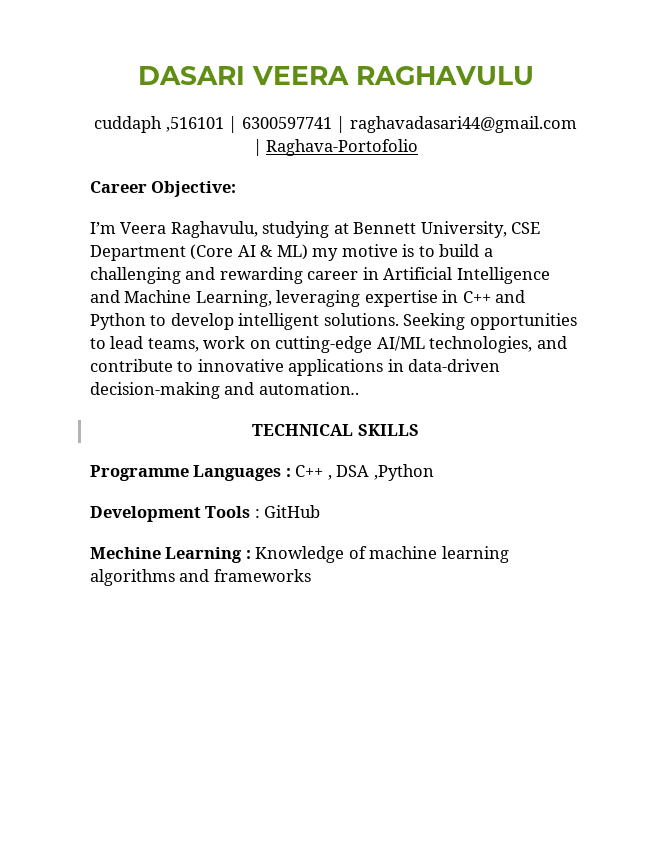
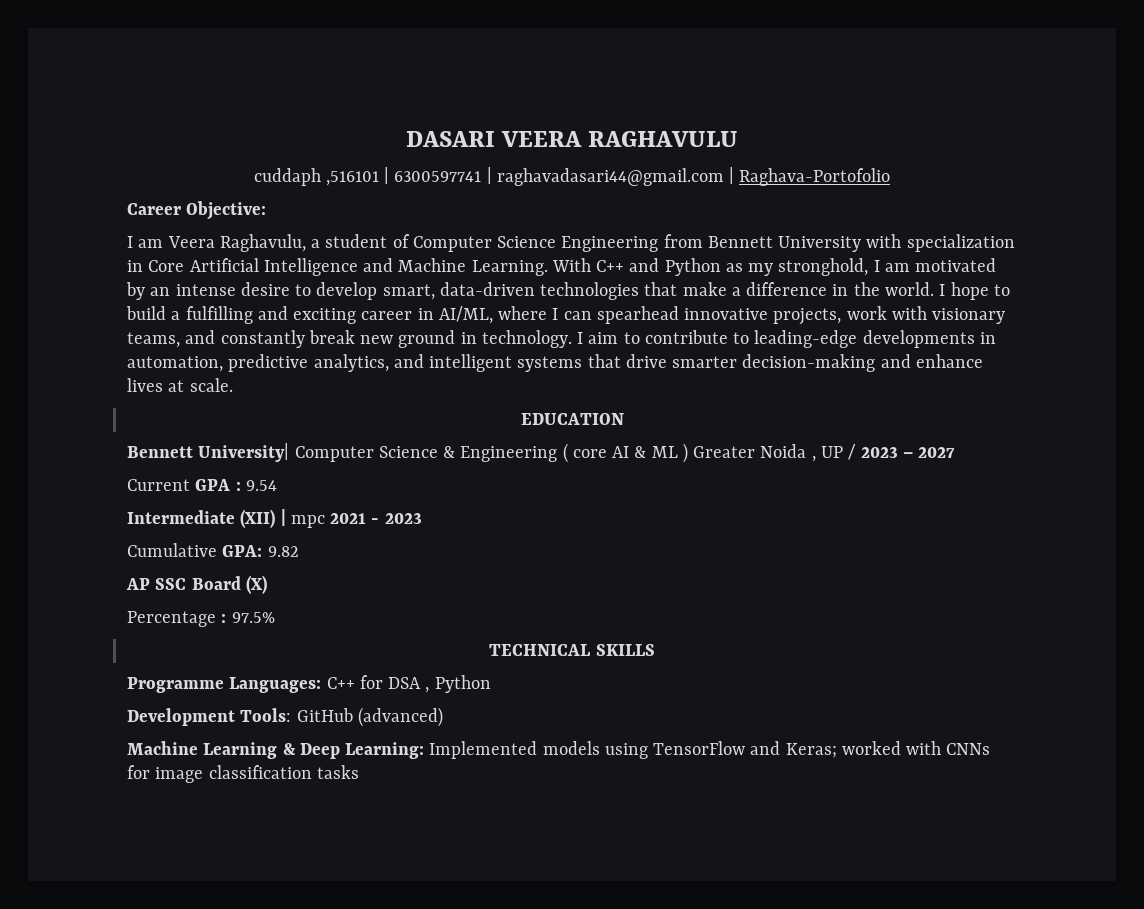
- I’m Veera Raghavulu, studying at Bennett University, CSE Department (Core AI & ML) my motive is to build a challenging and rewarding career in Artificial Intelligence and Machine Learning, leveraging expertise in C++ and Python to develop intelligent solutions. Seeking opportunities to lead teams, work on cutting-edge AI/ML technologies, and contribute to innovative applications in data-driven decision-making and automation..
+ I am Veera Raghavulu, a student of Computer Science Engineering from Bennett University with specialization in Core Artificial Intelligence and Machine Learning. With C++ and Python as my stronghold, I am motivated by an intense desire to develop smart, data-driven technologies that make a difference in the world. I hope to build a fulfilling and exciting career in AI/ML, where I can spearhead innovative projects, work with visionary teams, and constantly break new ground in technology. I aim to contribute to leading-edge developments in automation, predictive analytics, and intelligent systems that drive smarter decision-making and enhance lives at scale.
+ EDUCATION
+ Bennett University| Computer Science & Engineering ( core AI & ML ) Greater Noida , UP / 2023 – 2027
+ Current GPA : 9.54
+ Intermediate (XII) | mpc 2021 - 2023
+ Cumulative GPA: 9.82
+ AP SSC Board (X)
+ Percentage : 97.5%
  TECHNICAL SKILLS
- Programme Languages : C++ , DSA ,Python
+ Programme Languages: C++ for DSA , Python
- Development Tools : GitHub
- Mechine Learning : Knowledge of machine learning algorithms and frameworks
+ Development Tools: GitHub (advanced)
+ Machine Learning & Deep Learning: Implemented models using TensorFlow and Keras; worked with CNNs for image classification tasks

